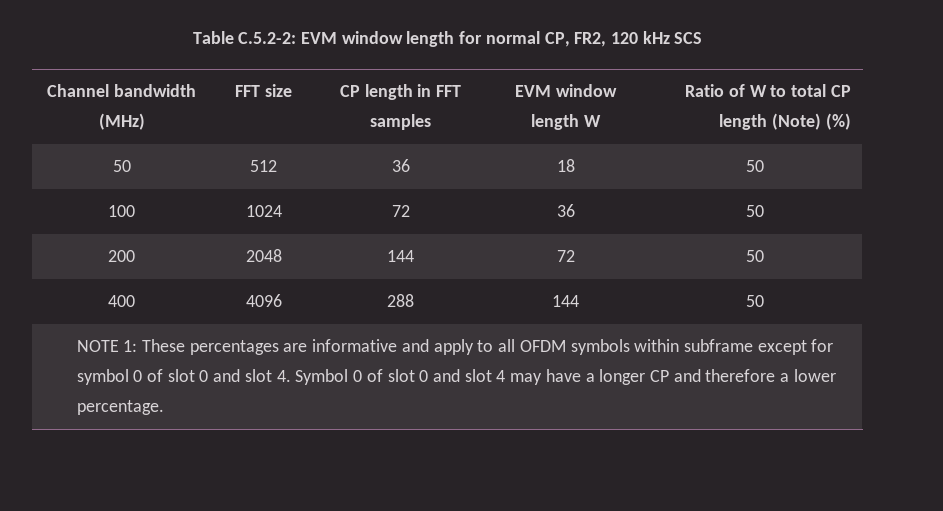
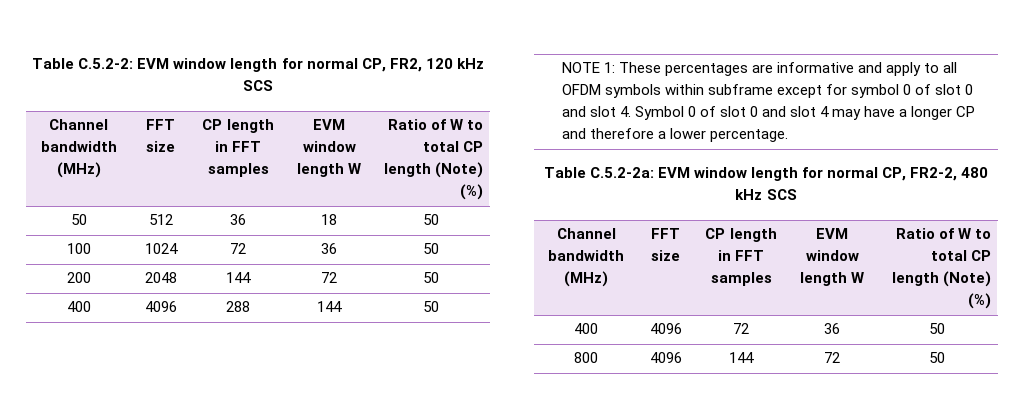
+ Table C.5.2-2a: EVM window length for normal CP, FR2-2, 480 kHz SCS
+ Channel bandwidth (MHz) | FFT size | CP length in FFT samples | EVM window length W | Ratio of W to total CP length (Note) (%)
+ 400 | 4096 | 72 | 36 | 50
+ 800 | 4096 | 144 | 72 | 50

